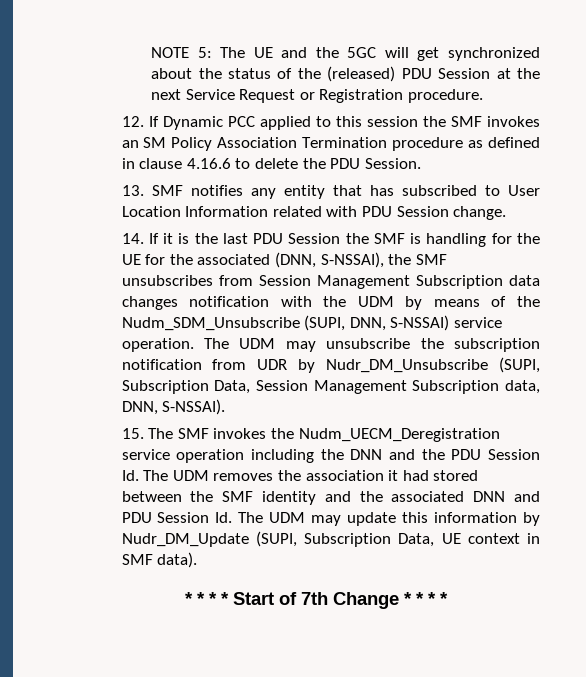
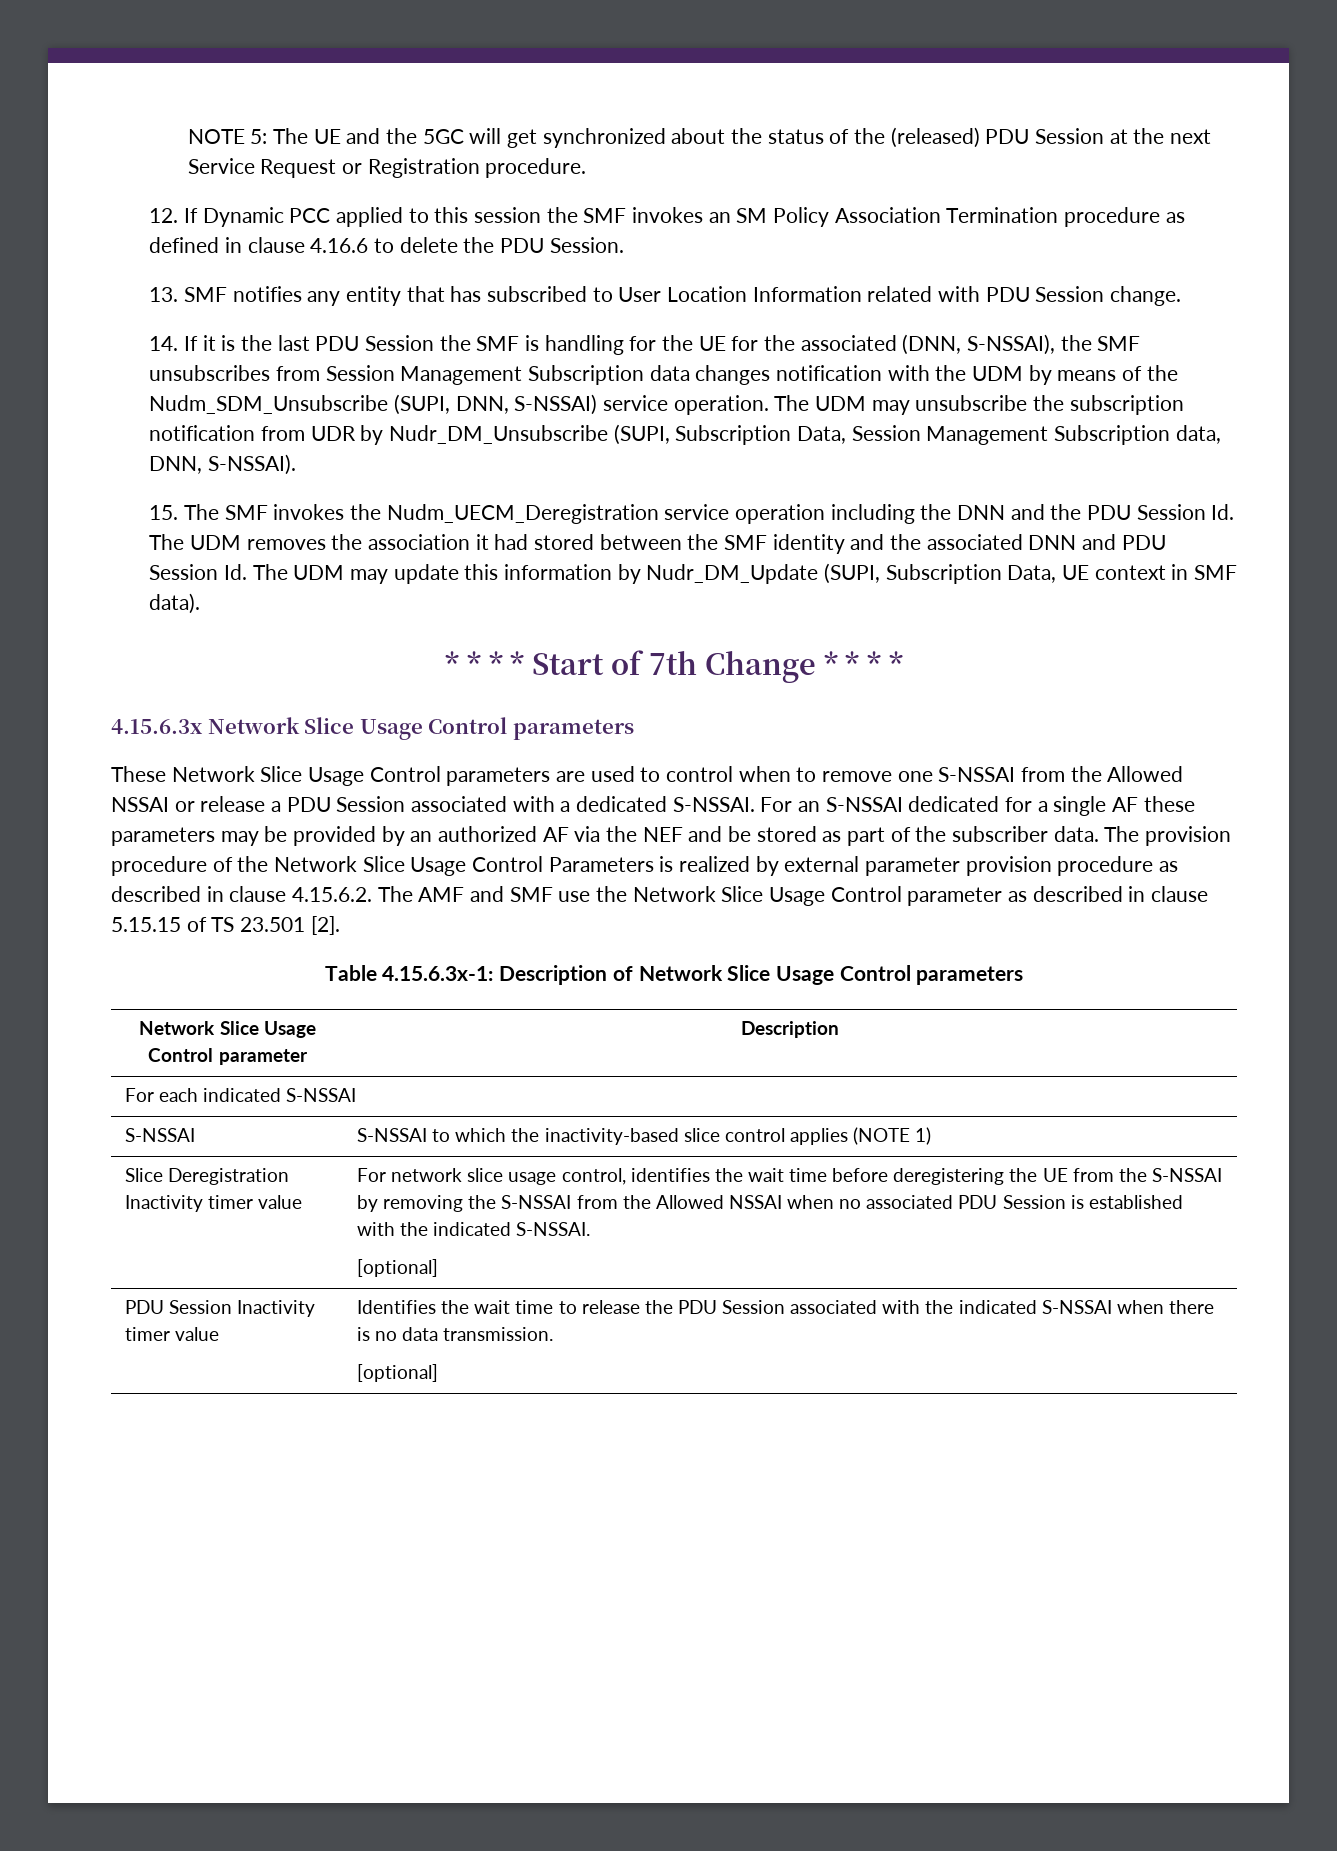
+ 4.15.6.3x Network Slice Usage Control parameters
+ These Network Slice Usage Control parameters are used to control when to remove one S-NSSAI from the Allowed NSSAI or release a PDU Session associated with a dedicated S-NSSAI. For an S-NSSAI dedicated for a single AF these parameters may be provided by an authorized AF via the NEF and be stored as part of the subscriber data. The provision procedure of the Network Slice Usage Control Parameters is realized by external parameter provision procedure as described in clause 4.15.6.2. The AMF and SMF use the Network Slice Usage Control parameter as described in clause 5.15.15 of TS 23.501 [2].
+ Table 4.15.6.3x-1: Description of Network Slice Usage Control parameters
+ Network Slice Usage Control parameter | Description
+ For each indicated S-NSSAI
+ S-NSSAI | S-NSSAI to which the inactivity-based slice control applies (NOTE 1)
+ Slice Deregistration Inactivity timer value | For network slice usage control, identifies the wait time before deregistering the UE from the S-NSSAI by removing the S-NSSAI from the Allowed NSSAI when no associated PDU Session is established with the indicated S-NSSAI.
+ [optional]
+ PDU Session Inactivity timer value | Identifies the wait time to release the PDU Session associated with the indicated S-NSSAI when there is no data transmission.
+ [optional]

